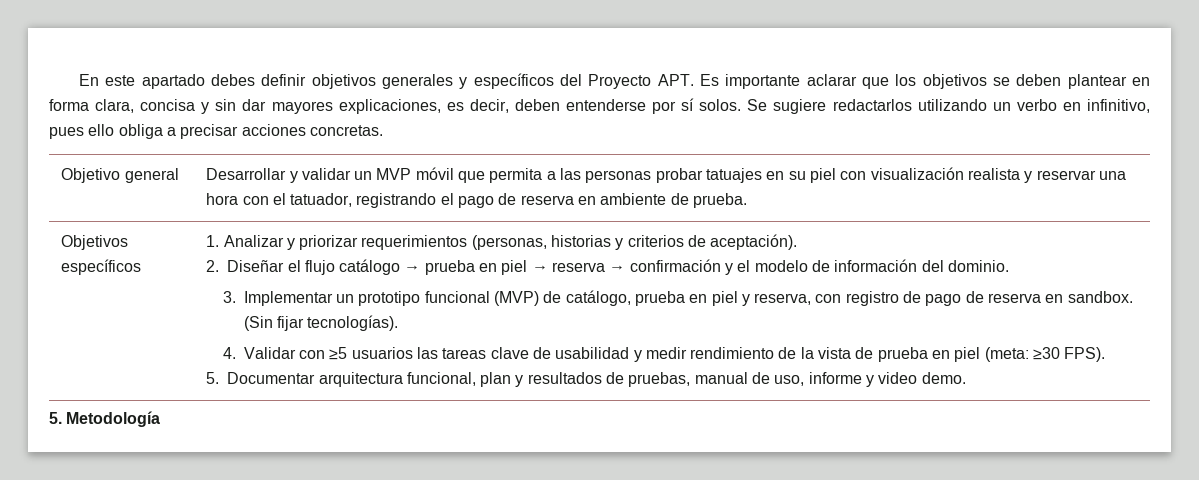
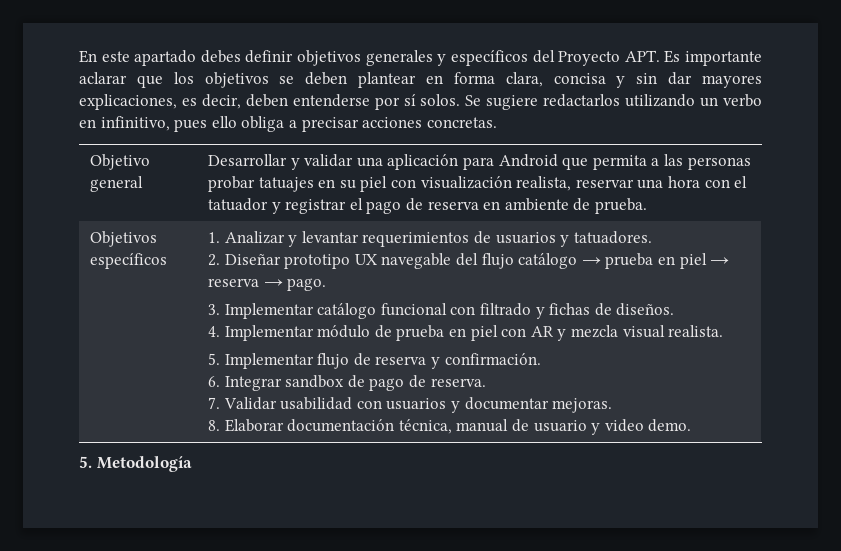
- Objetivo general | Desarrollar y validar un MVP móvil que permita a las personas probar tatuajes en su piel con visualización realista y reservar una hora con el tatuador, registrando el pago de reserva en ambiente de prueba.
+ Objetivo general | Desarrollar y validar una aplicación para Android que permita a las personas probar tatuajes en su piel con visualización realista, reservar una hora con el tatuador y registrar el pago de reserva en ambiente de prueba.
- 1. Analizar y priorizar requerimientos (personas, historias y criterios de aceptación).
- 2. Diseñar el flujo catálogo → prueba en piel → reserva → confirmación y el modelo de información del dominio.
- 3. Implementar un prototipo funcional (MVP) de catálogo, prueba en piel y reserva, con registro de pago de reserva en sandbox. (Sin fijar tecnologías).
- 4. Validar con ≥5 usuarios las tareas clave de usabilidad y medir rendimiento de la vista de prueba en piel (meta: ≥30 FPS).
- 5. Documentar arquitectura funcional, plan y resultados de pruebas, manual de uso, informe y video demo.
+ 1. Analizar y levantar requerimientos de usuarios y tatuadores.
+ 2. Diseñar prototipo UX navegable del flujo catálogo → prueba en piel → reserva → pago.
+ 3. Implementar catálogo funcional con filtrado y fichas de diseños.
+ 4. Implementar módulo de prueba en piel con AR y mezcla visual realista.
+ 5. Implementar flujo de reserva y confirmación.
+ 6. Integrar sandbox de pago de reserva.
+ 7. Validar usabilidad con usuarios y documentar mejoras.
+ 8. Elaborar documentación técnica, manual de usuario y video demo.

